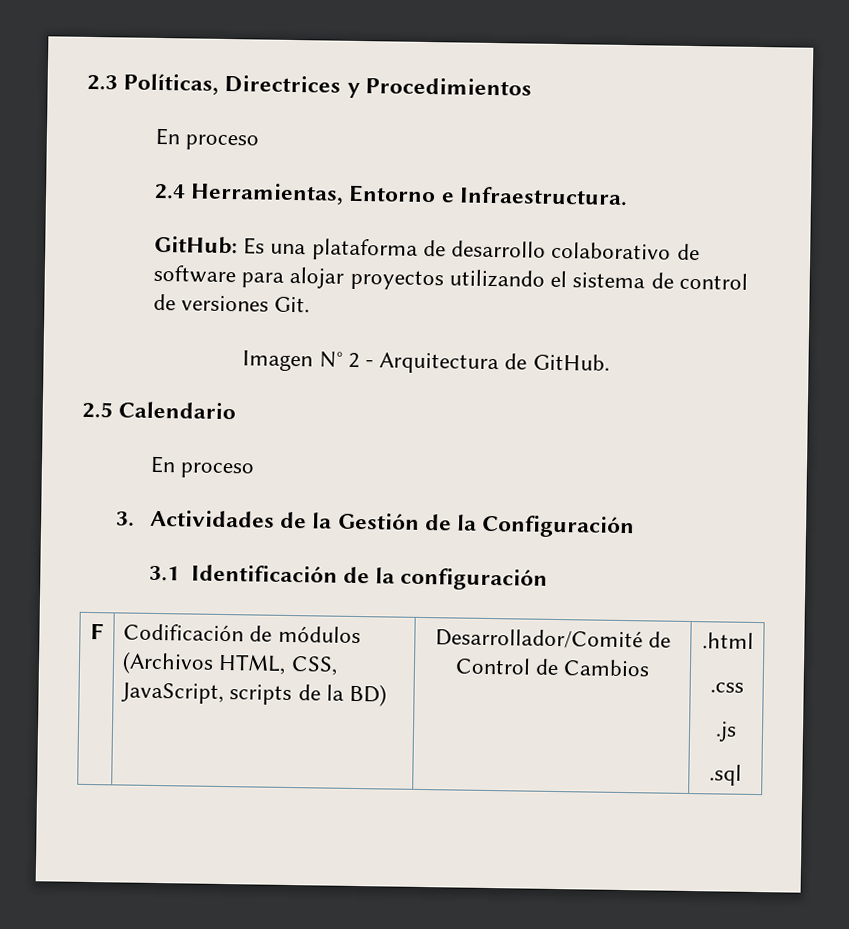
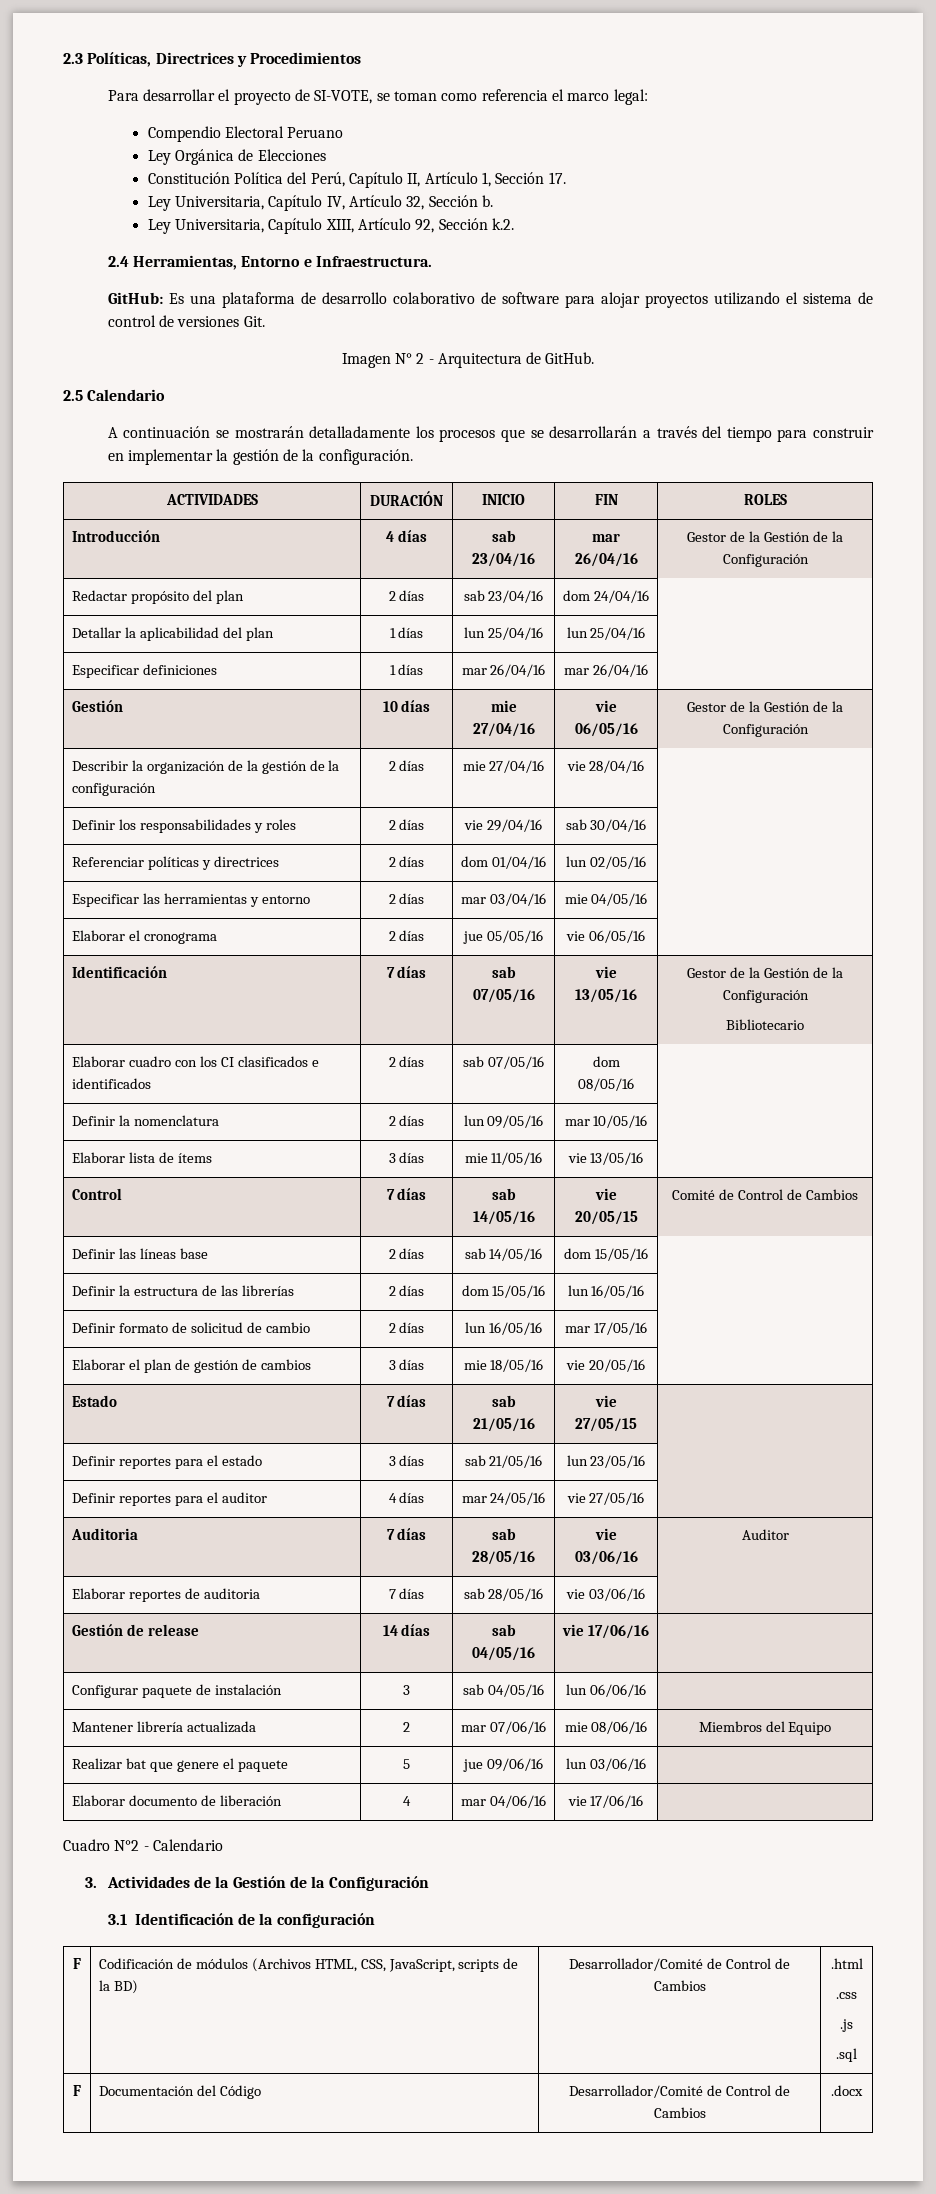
  2.3 Políticas, Directrices y Procedimientos
- En proceso
+ Para desarrollar el proyecto de SI-VOTE, se toman como referencia el marco legal:
+ Compendio Electoral Peruano
+ Ley Orgánica de Elecciones
+ Constitución Política del Perú, Capítulo II, Artículo 1, Sección 17.
+ Ley Universitaria, Capítulo IV, Artículo 32, Sección b.
+ Ley Universitaria, Capítulo XIII, Artículo 92, Sección k.2.
  2.5 Calendario
- En proceso
+ A continuación se mostrarán detalladamente los procesos que se desarrollarán a través del tiempo para construir en implementar la gestión de la configuración.
+ ACTIVIDADES | DURACIÓN | INICIO | FIN | ROLES
+ Introducción | 4 días | sab 23/04/16 | mar 26/04/16 | Gestor de la Gestión de la Configuración
+ Redactar propósito del plan | 2 días | sab 23/04/16 | dom 24/04/16 |
+ Detallar la aplicabilidad del plan | 1 días | lun 25/04/16 | lun 25/04/16 |
+ Especificar definiciones | 1 días | mar 26/04/16 | mar 26/04/16 |
+ Gestión | 10 días | mie 27/04/16 | vie 06/05/16 | Gestor de la Gestión de la Configuración
+ Describir la organización de la gestión de la configuración | 2 días | mie 27/04/16 | vie 28/04/16 |
+ Definir los responsabilidades y roles | 2 días | vie 29/04/16 | sab 30/04/16 |
+ Referenciar políticas y directrices | 2 días | dom 01/04/16 | lun 02/05/16 |
+ Especificar las herramientas y entorno | 2 días | mar 03/04/16 | mie 04/05/16 |
+ Elaborar el cronograma | 2 días | jue 05/05/16 | vie 06/05/16 |
+ Identificación | 7 días | sab 07/05/16 | vie 13/05/16 | Gestor de la Gestión de la Configuración
+ Bibliotecario
+ Elaborar cuadro con los CI clasificados e identificados | 2 días | sab 07/05/16 | dom 08/05/16 |
+ Definir la nomenclatura | 2 días | lun 09/05/16 | mar 10/05/16 |
+ Elaborar lista de ítems | 3 días | mie 11/05/16 | vie 13/05/16 |
+ Control | 7 días | sab 14/05/16 | vie 20/05/15 | Comité de Control de Cambios
+ Definir las líneas base | 2 días | sab 14/05/16 | dom 15/05/16 |
+ Definir la estructura de las librerías | 2 días | dom 15/05/16 | lun 16/05/16 |
+ Definir formato de solicitud de cambio | 2 días | lun 16/05/16 | mar 17/05/16 |
+ Elaborar el plan de gestión de cambios | 3 días | mie 18/05/16 | vie 20/05/16 |
+ Estado | 7 días | sab 21/05/16 | vie 27/05/15 |
+ Definir reportes para el estado | 3 días | sab 21/05/16 | lun 23/05/16 |
+ Definir reportes para el auditor | 4 días | mar 24/05/16 | vie 27/05/16 |
+ Auditoria | 7 días | sab 28/05/16 | vie 03/06/16 | Auditor
+ Elaborar reportes de auditoria | 7 días | sab 28/05/16 | vie 03/06/16 |
+ Gestión de release | 14 días | sab 04/05/16 | vie 17/06/16 |
+ Configurar paquete de instalación | 3 | sab 04/05/16 | lun 06/06/16 |
+ Mantener librería actualizada | 2 | mar 07/06/16 | mie 08/06/16 | Miembros del Equipo
+ Realizar bat que genere el paquete | 5 | jue 09/06/16 | lun 03/06/16 |
+ Elaborar documento de liberación | 4 | mar 04/06/16 | vie 17/06/16 |
+ Cuadro N°2 - Calendario
+ F | Documentación del Código | Desarrollador/Comité de Control de Cambios | .docx

